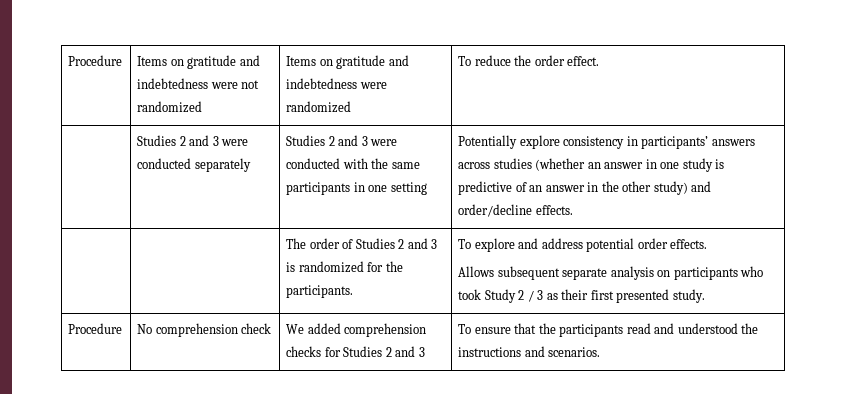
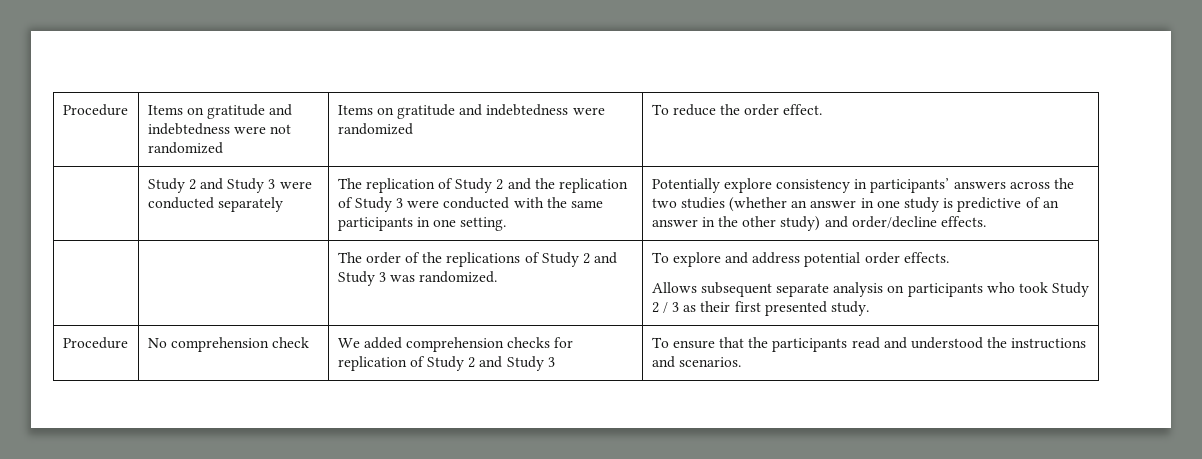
- Studies 2 and 3 were conducted separately
+ Study 2 and Study 3 were conducted separately
- Studies 2 and 3 were conducted with the same participants in one setting
+ The replication of Study 2 and the replication of Study 3 were conducted with the same participants in one setting.
- Potentially explore consistency in participants’ answers across studies (whether an answer in one study is predictive of an answer in the other study) and order/decline effects.
+ Potentially explore consistency in participants’ answers across the two studies (whether an answer in one study is predictive of an answer in the other study) and order/decline effects.
- | | The order of Studies 2 and 3 is randomized for the participants. | To explore and address potential order effects.
+ | | The order of the replications of Study 2 and Study 3 was randomized. | To explore and address potential order effects.
- Procedure | No comprehension check | We added comprehension checks for Studies 2 and 3 | To ensure that the participants read and understood the instructions and scenarios.
+ Procedure | No comprehension check | We added comprehension checks for replication of Study 2 and Study 3 | To ensure that the participants read and understood the instructions and scenarios.

